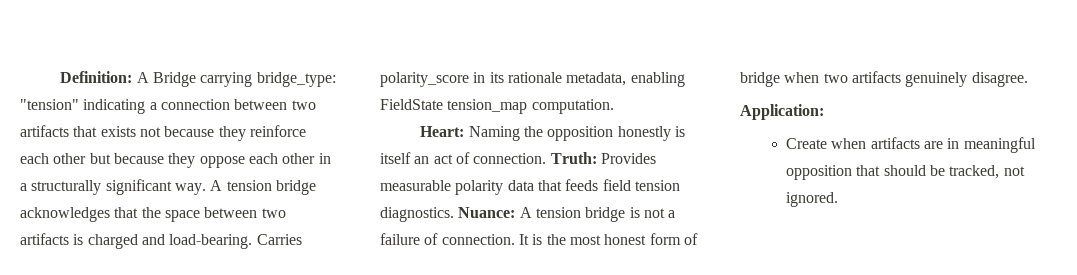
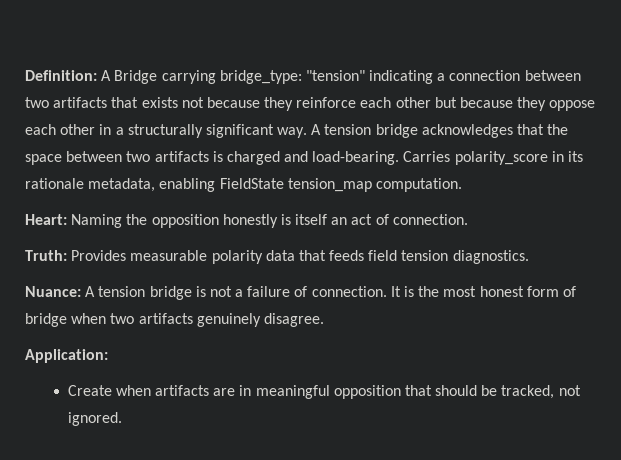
- Heart: Naming the opposition honestly is itself an act of connection. Truth: Provides measurable polarity data that feeds field tension diagnostics. Nuance: A tension bridge is not a failure of connection.
+ Heart: Naming the opposition honestly is itself an act of connection.
+ Truth: Provides measurable polarity data that feeds field tension diagnostics.
+ Nuance: A tension bridge is not a failure of connection.

